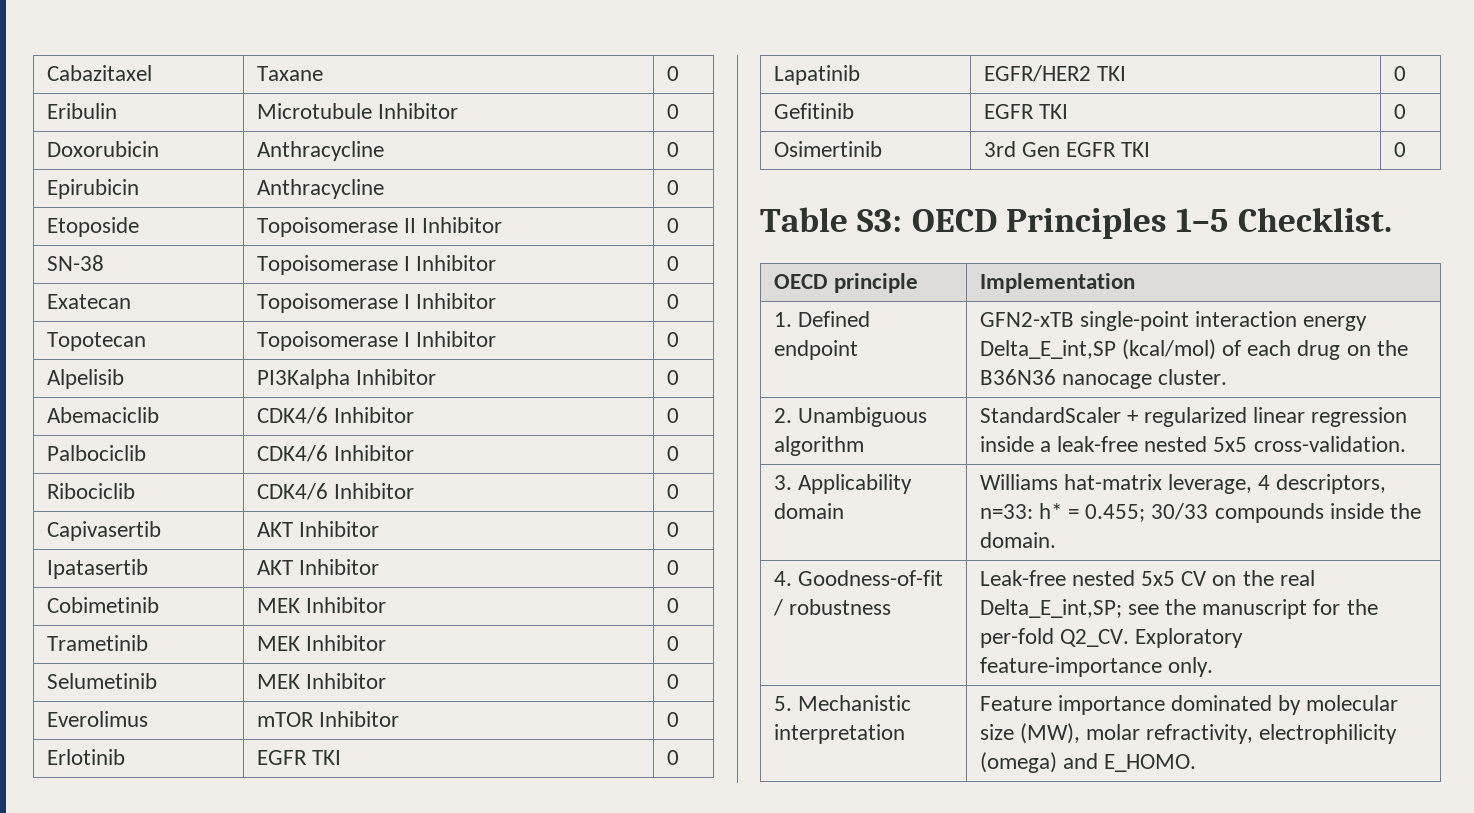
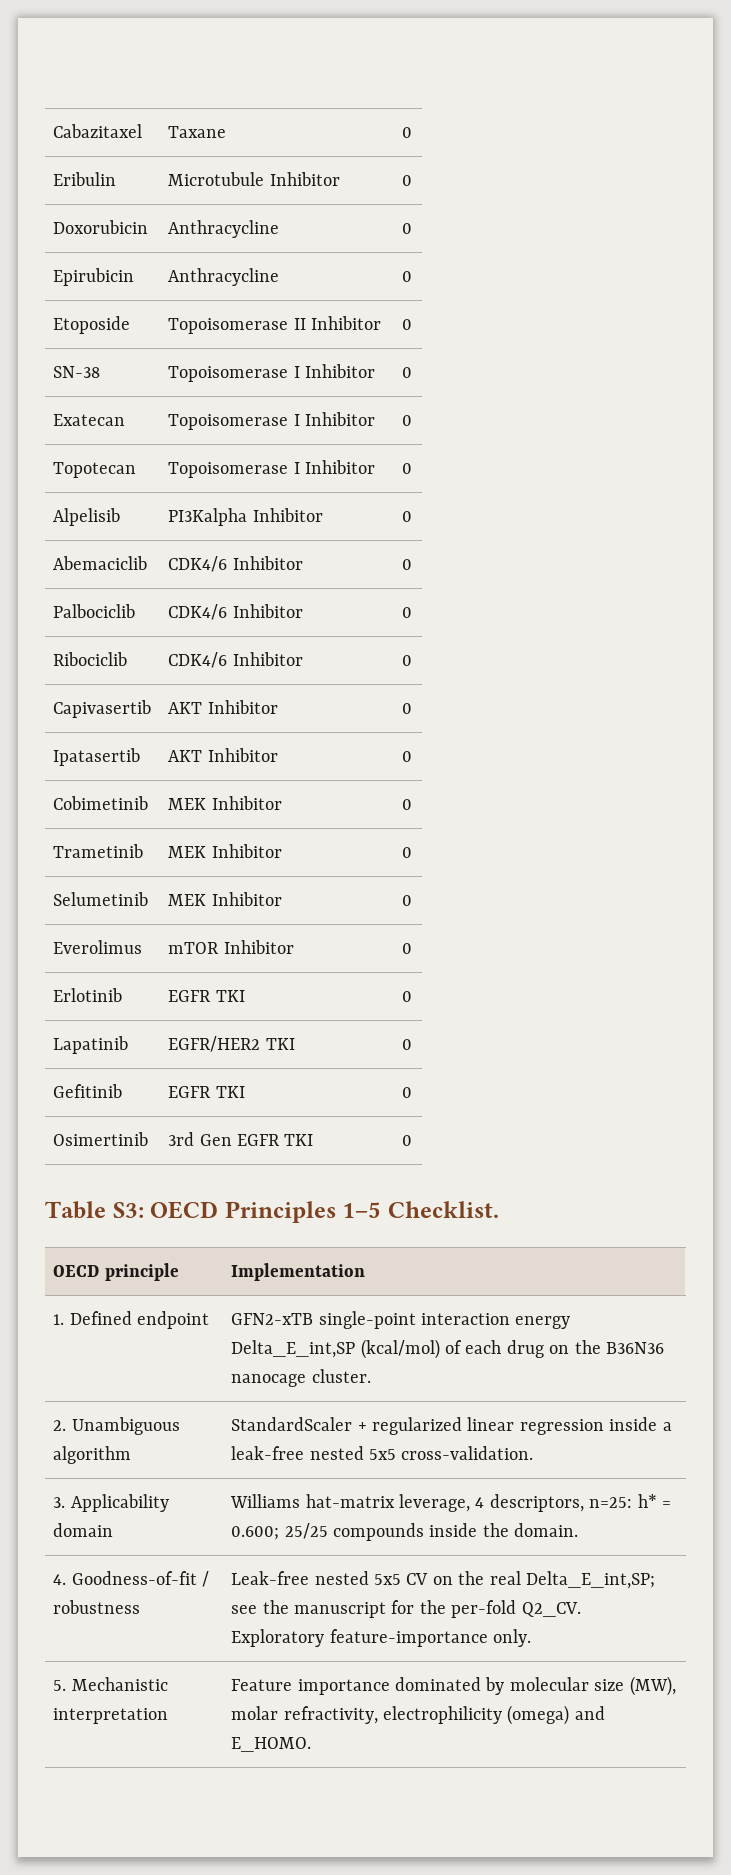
- 3. Applicability domain | Williams hat-matrix leverage, 4 descriptors, n=33: h* = 0.455; 30/33 compounds inside the domain.
+ 3. Applicability domain | Williams hat-matrix leverage, 4 descriptors, n=25: h* = 0.600; 25/25 compounds inside the domain.

